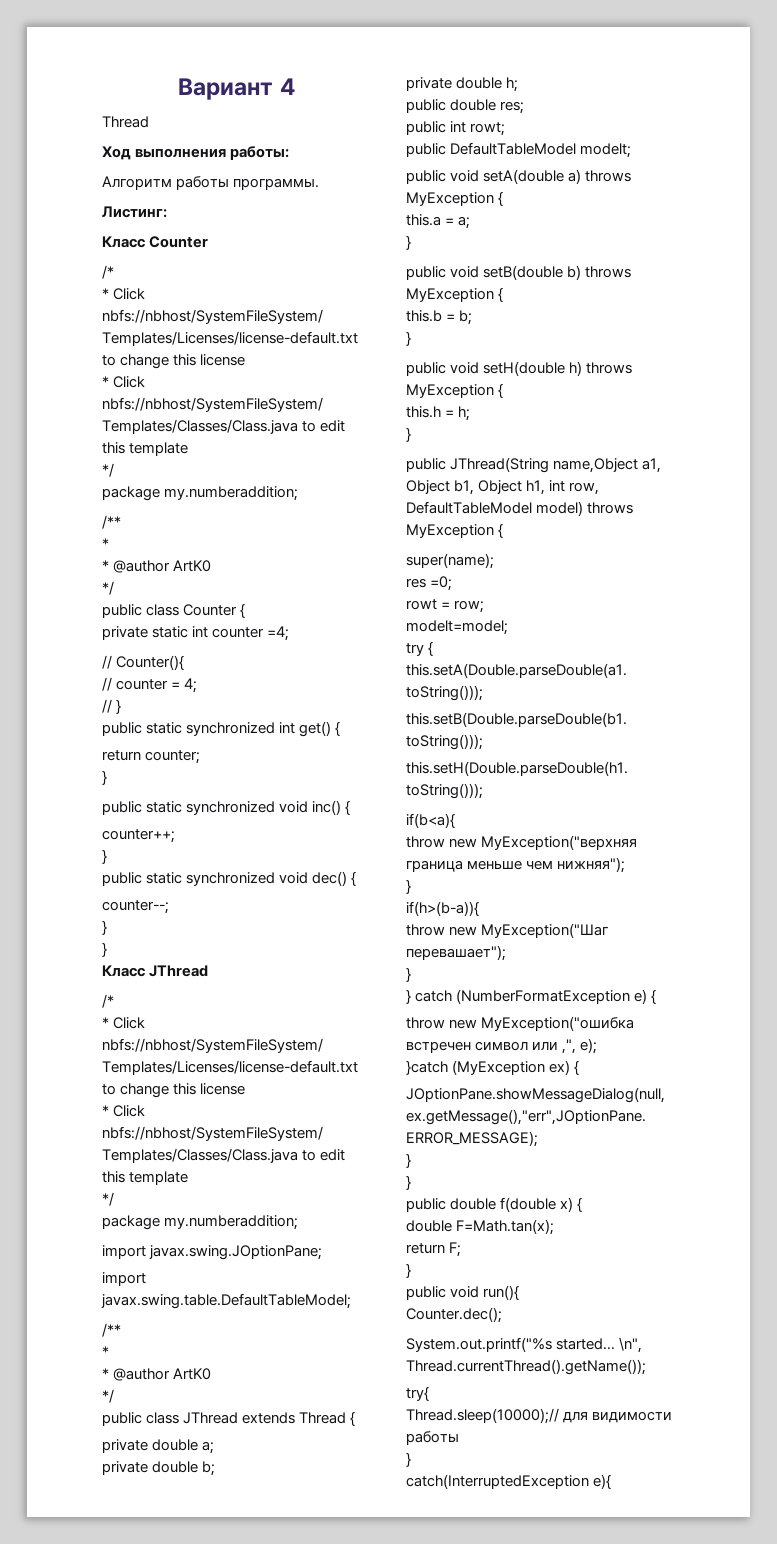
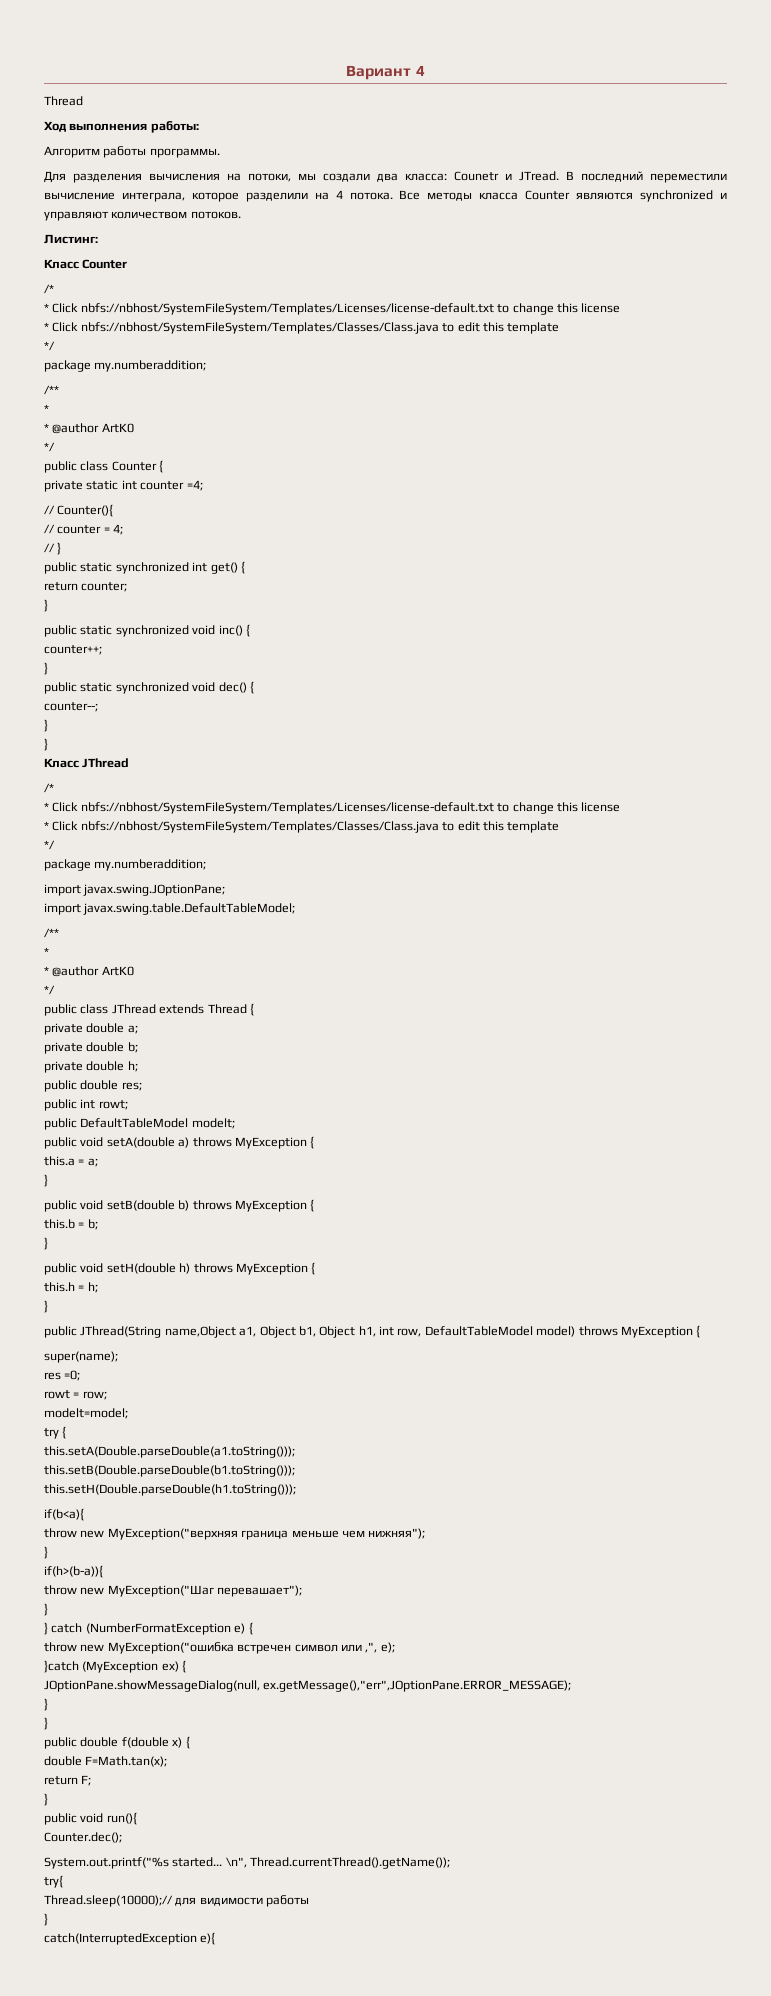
+ Для разделения вычисления на потоки, мы создали два класса: Counetr и JTread. В последний переместили вычисление интеграла, которое разделили на 4 потока. Все методы класса Counter являются synchronized и управляют количеством потоков.

